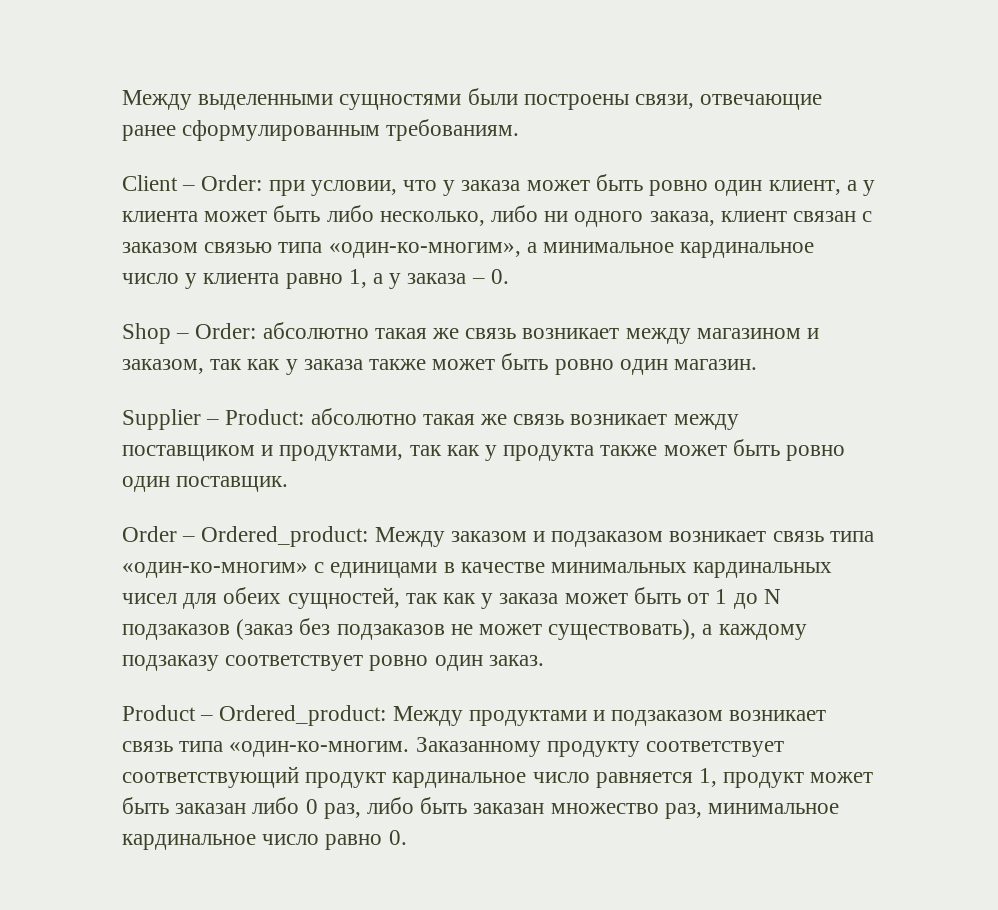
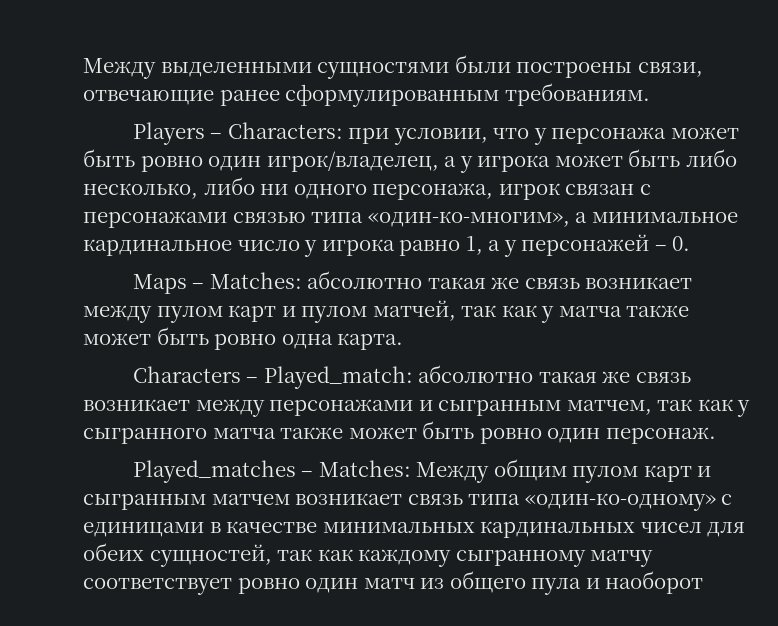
- Client – Order: при условии, что у заказа может быть ровно один клиент, а у клиента может быть либо несколько, либо ни одного заказа, клиент связан с заказом связью типа «один-ко-многим», а минимальное кардинальное число у клиента равно 1, а у заказа – 0.
+ Players – Characters: при условии, что у персонажа может быть ровно один игрок/владелец, а у игрока может быть либо несколько, либо ни одного персонажа, игрок связан с персонажами связью типа «один-ко-многим», а минимальное кардинальное число у игрока равно 1, а у персонажей – 0.
- Shop – Order: абсолютно такая же связь возникает между магазином и заказом, так как у заказа также может быть ровно один магазин.
- Supplier – Product: абсолютно такая же связь возникает между поставщиком и продуктами, так как у продукта также может быть ровно один поставщик.
- Order – Ordered_product: Между заказом и подзаказом возникает связь типа «один-ко-многим» с единицами в качестве минимальных кардинальных чисел для обеих сущностей, так как у заказа может быть от 1 до N подзаказов (заказ без подзаказов не может существовать), а каждому подзаказу соответствует ровно один заказ.
- Product – Ordered_product: Между продуктами и подзаказом возникает связь типа «один-ко-многим. Заказанному продукту соответствует соответствующий продукт кардинальное число равняется 1, продукт может быть заказан либо 0 раз, либо быть заказан множество раз, минимальное кардинальное число равно 0.
+ Maps – Matches: абсолютно такая же связь возникает между пулом карт и пулом матчей, так как у матча также может быть ровно одна карта.
+ Characters – Played_match: абсолютно такая же связь возникает между персонажами и сыгранным матчем, так как у сыгранного матча также может быть ровно один персонаж.
+ Played_matches – Matches: Между общим пулом карт и сыгранным матчем возникает связь типа «один-ко-одному» с единицами в качестве минимальных кардинальных чисел для обеих сущностей, так как каждому сыгранному матчу соответствует ровно один матч из общего пула и наоборот

